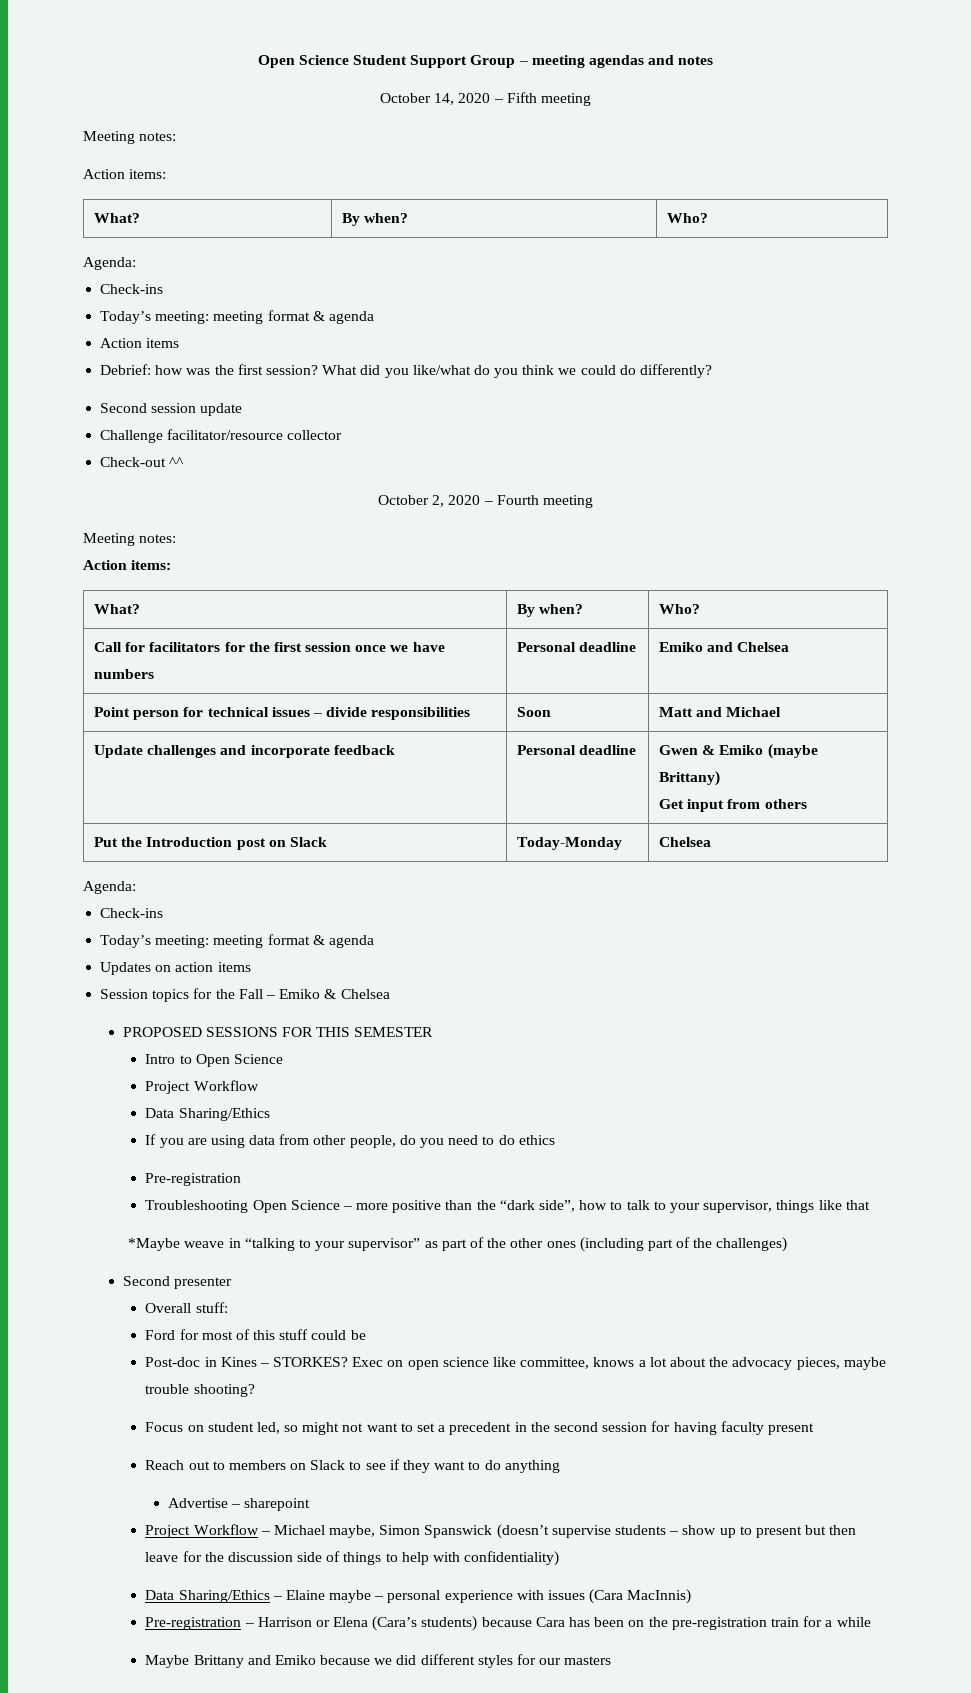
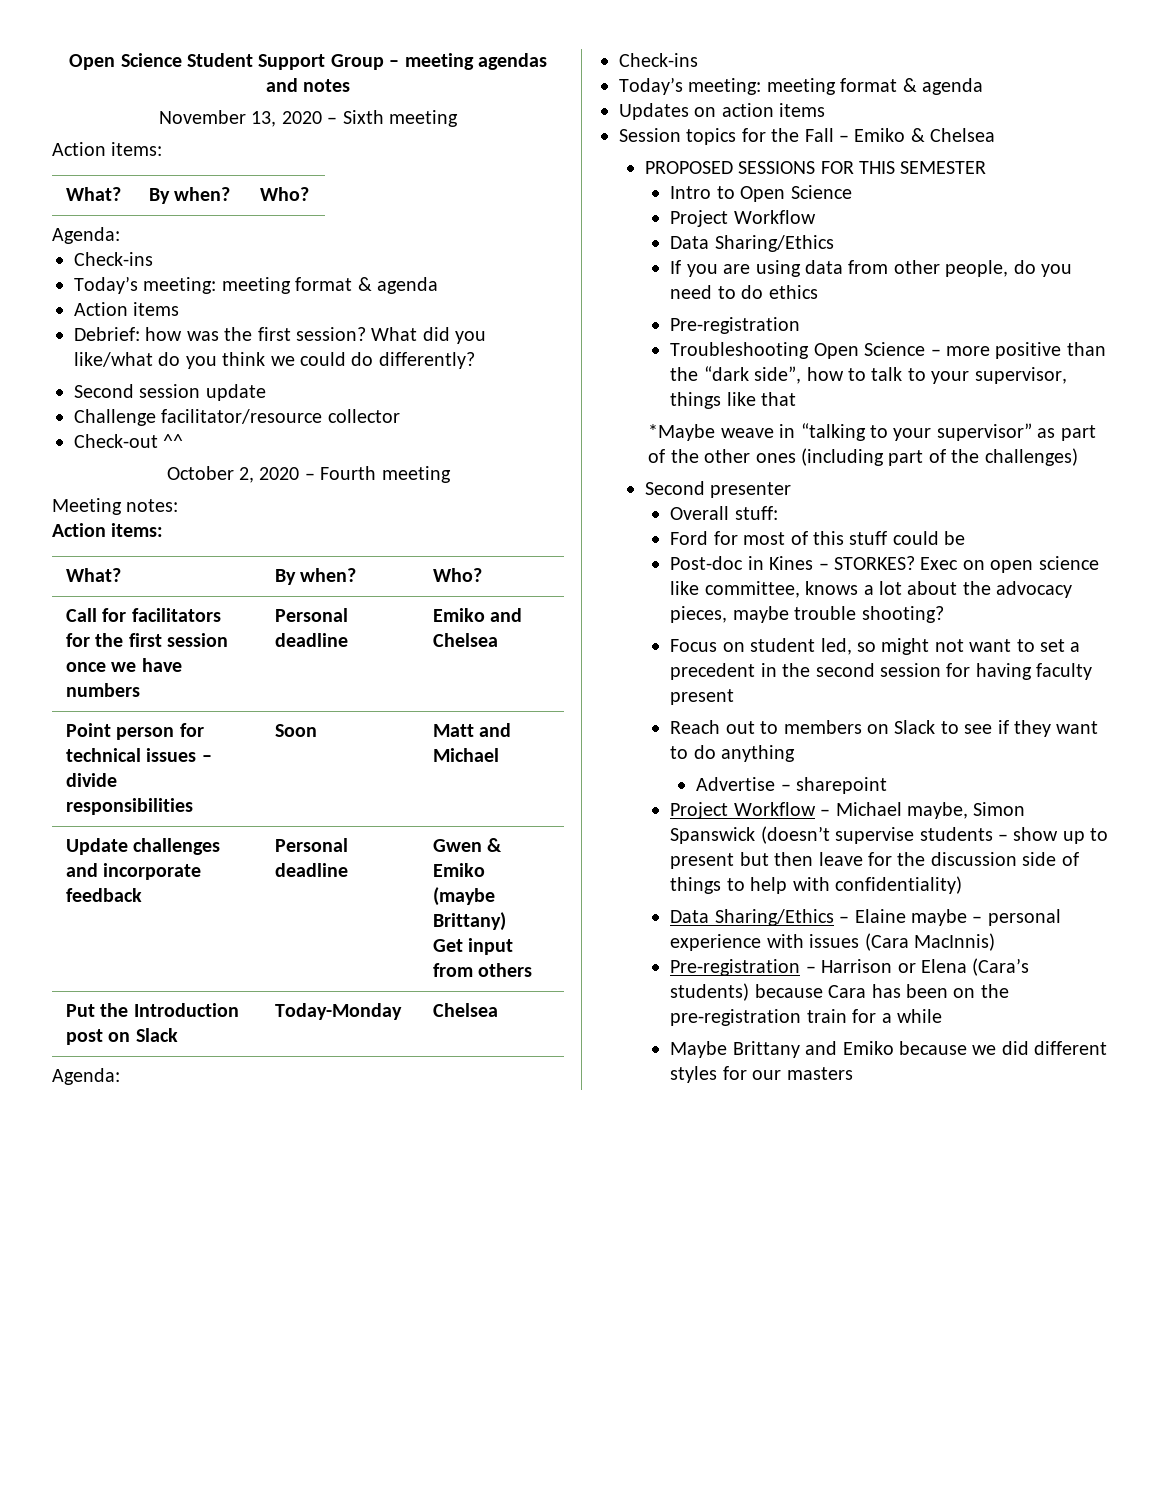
- October 14, 2020 – Fifth meeting
- Meeting notes:
+ November 13, 2020 – Sixth meeting

